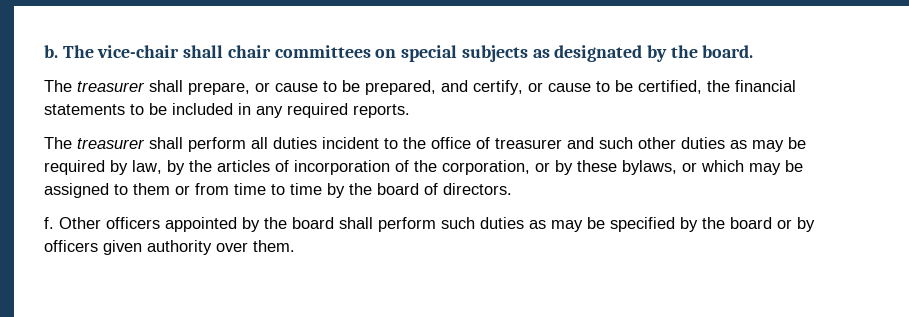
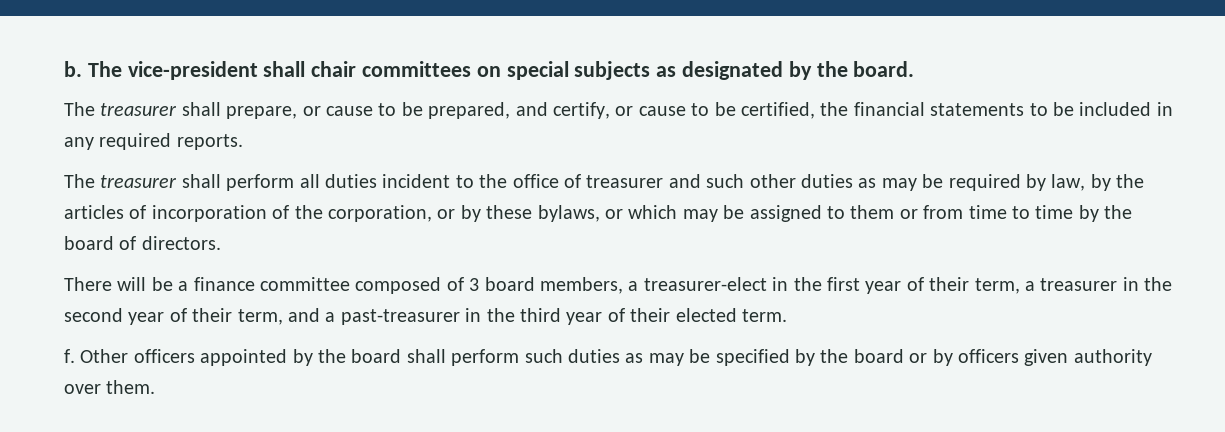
- The vice-chair shall chair committees on special subjects as designated by the board.
+ The vice-president shall chair committees on special subjects as designated by the board.
+ There will be a finance committee composed of 3 board members, a treasurer-elect in the first year of their term, a treasurer in the second year of their term, and a past-treasurer in the third year of their elected term.

